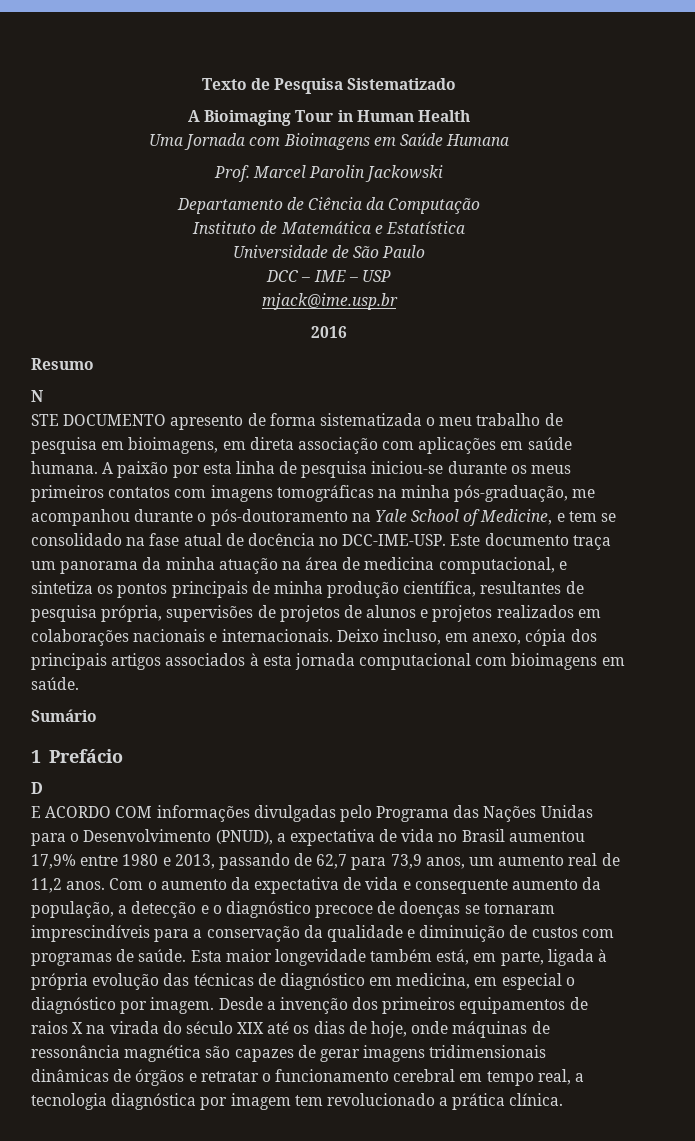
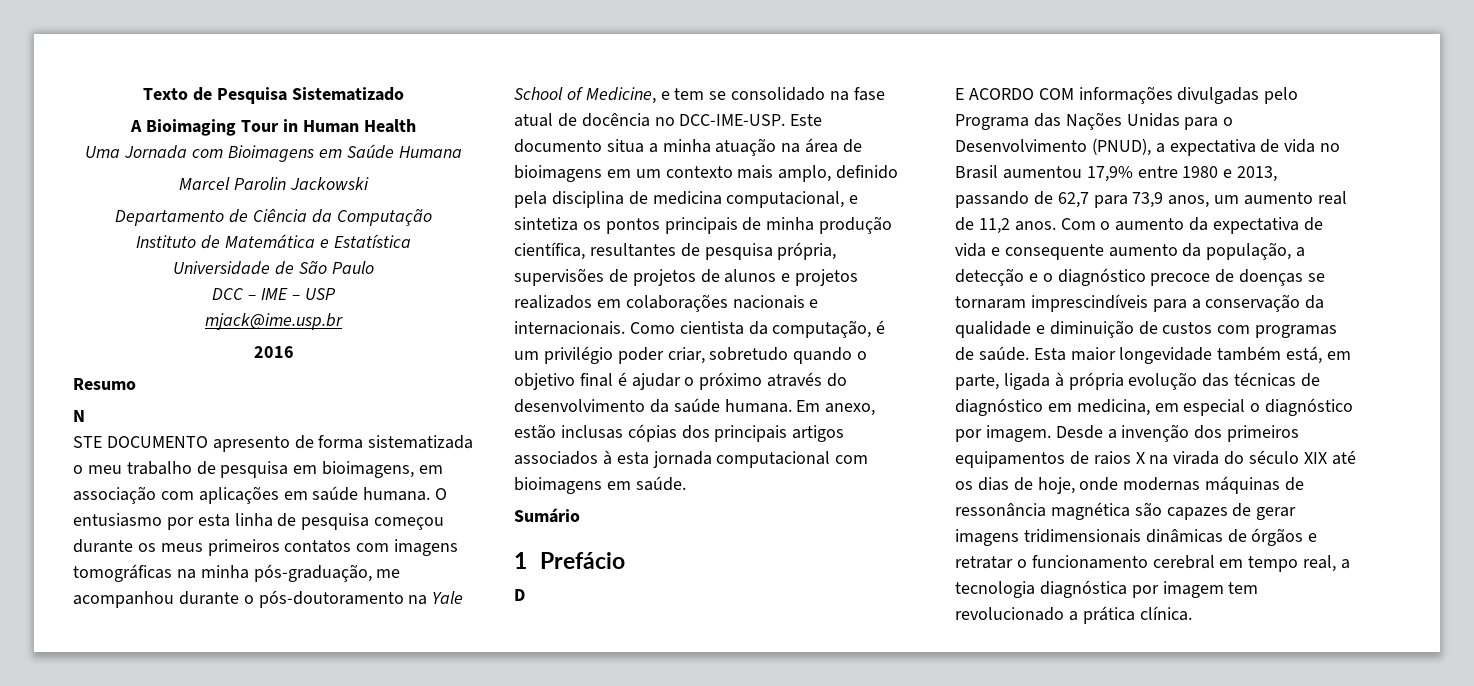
- Prof. Marcel Parolin Jackowski
+ Marcel Parolin Jackowski
- STE DOCUMENTO apresento de forma sistematizada o meu trabalho de pesquisa em bioimagens, em direta associação com aplicações em saúde humana.
+ STE DOCUMENTO apresento de forma sistematizada o meu trabalho de pesquisa em bioimagens, em associação com aplicações em saúde humana.
- A paixão por esta linha de pesquisa iniciou-se durante os meus primeiros contatos com imagens tomográficas na minha pós-graduação, me acompanhou durante o pós-doutoramento na Yale School of Medicine, e tem se consolidado na fase atual de docência no DCC-IME-USP.
+ O entusiasmo por esta linha de pesquisa começou durante os meus primeiros contatos com imagens tomográficas na minha pós-graduação, me acompanhou durante o pós-doutoramento na Yale School of Medicine, e tem se consolidado na fase atual de docência no DCC-IME-USP.
- Este documento traça um panorama da minha atuação na área de medicina computacional, e sintetiza os pontos principais de minha produção científica, resultantes de pesquisa própria, supervisões de projetos de alunos e projetos realizados em colaborações nacionais e internacionais.
+ Este documento situa a minha atuação na área de bioimagens em um contexto mais amplo, definido pela disciplina de medicina computacional, e sintetiza os pontos principais de minha produção científica, resultantes de pesquisa própria, supervisões de projetos de alunos e projetos realizados em colaborações nacionais e internacionais.
- Deixo incluso, em anexo, cópia dos principais artigos associados à esta jornada computacional com bioimagens em saúde.
+ Como cientista da computação, é um privilégio poder criar, sobretudo quando o objetivo final é ajudar o próximo através do desenvolvimento da saúde humana. Em anexo, estão inclusas cópias dos principais artigos associados à esta jornada computacional com bioimagens em saúde.
- Desde a invenção dos primeiros equipamentos de raios X na virada do século XIX até os dias de hoje, onde máquinas de ressonância magnética são capazes de gerar imagens tridimensionais dinâmicas de órgãos e retratar o funcionamento cerebral em tempo real, a tecnologia diagnóstica por imagem tem revolucionado a prática clínica.
+ Desde a invenção dos primeiros equipamentos de raios X na virada do século XIX até os dias de hoje, onde modernas máquinas de ressonância magnética são capazes de gerar imagens tridimensionais dinâmicas de órgãos e retratar o funcionamento cerebral em tempo real, a tecnologia diagnóstica por imagem tem revolucionado a prática clínica.

